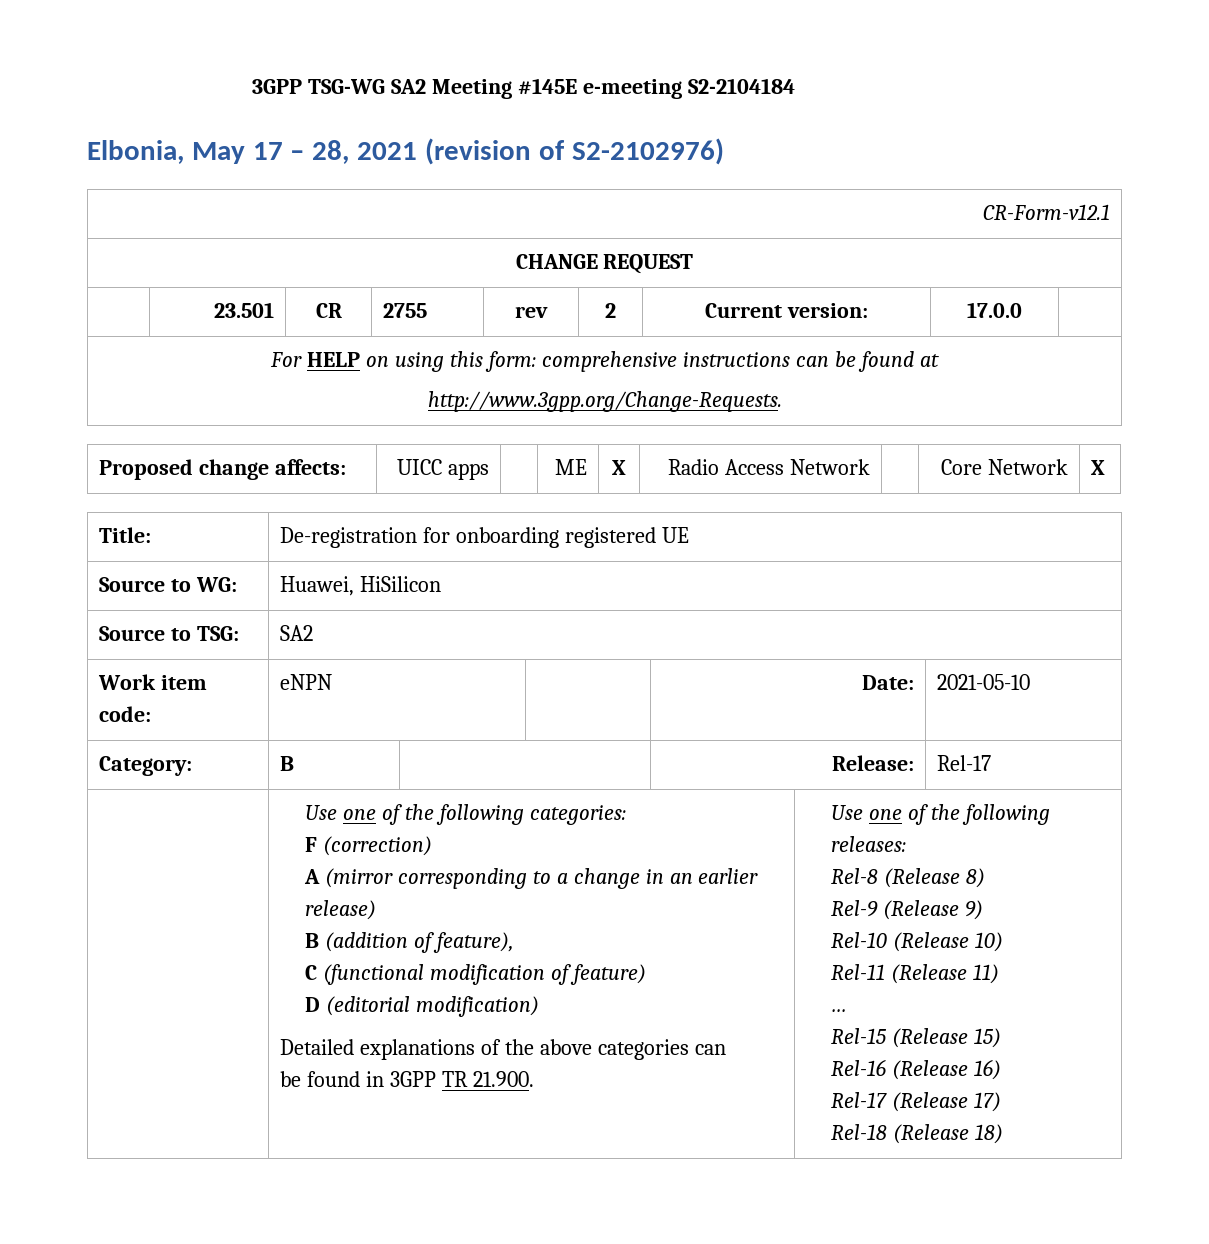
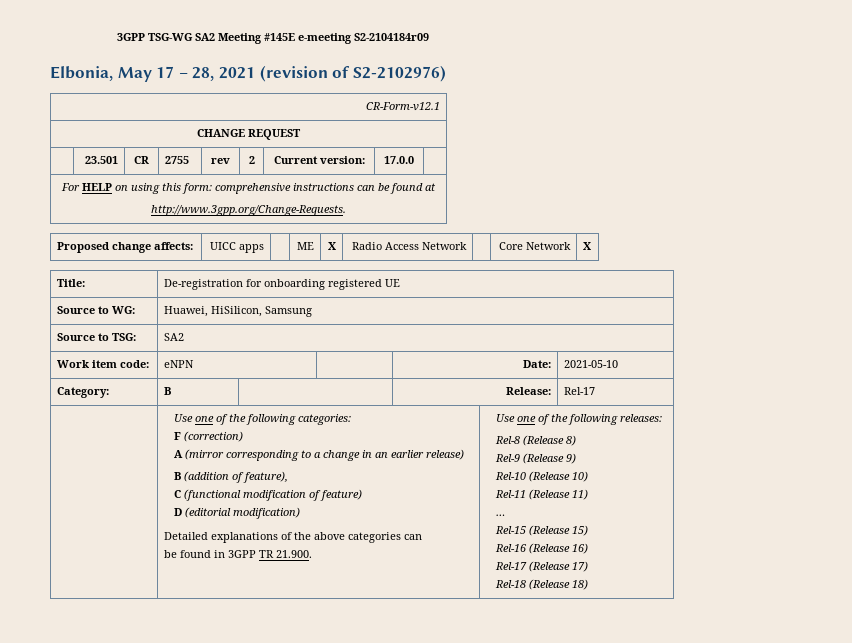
- 3GPP TSG-WG SA2 Meeting #145E e-meeting S2-2104184
+ 3GPP TSG-WG SA2 Meeting #145E e-meeting S2-2104184r09
- Source to WG: | Huawei, HiSilicon
+ Source to WG: | Huawei, HiSilicon, Samsung

